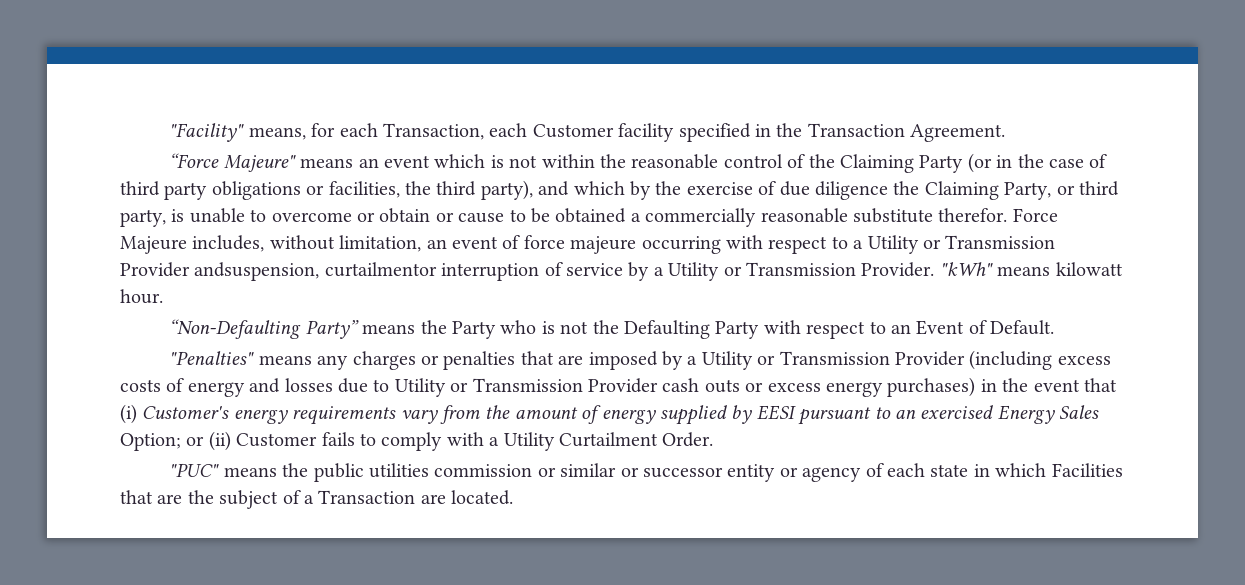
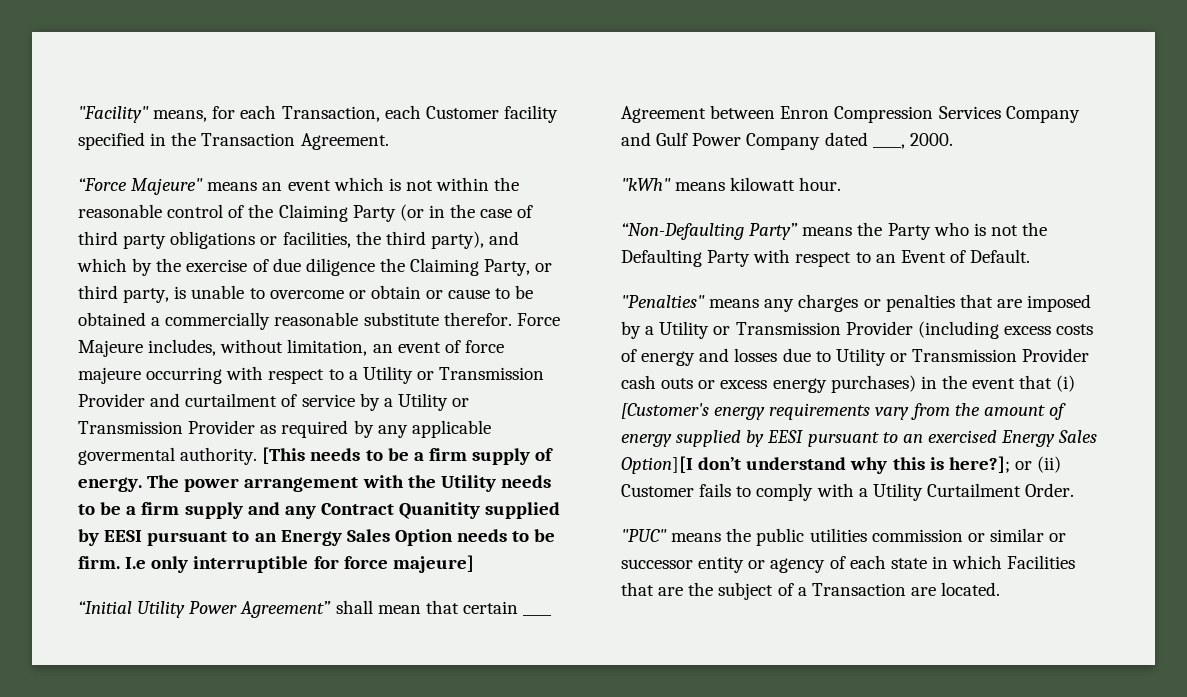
- Force Majeure includes, without limitation, an event of force majeure occurring with respect to a Utility or Transmission Provider andsuspension, curtailmentor interruption of service by a Utility or Transmission Provider. "kWh" means kilowatt hour.
+ Force Majeure includes, without limitation, an event of force majeure occurring with respect to a Utility or Transmission Provider and curtailment of service by a Utility or Transmission Provider as required by any applicable govermental authority. [This needs to be a firm supply of energy. The power arrangement with the Utility needs to be a firm supply and any Contract Quanitity supplied by EESI pursuant to an Energy Sales Option needs to be firm. I.e only interruptible for force majeure]
+ “Initial Utility Power Agreement” shall mean that certain ____ Agreement between Enron Compression Services Company and Gulf Power Company dated ____, 2000.
+ "kWh" means kilowatt hour.
- "Penalties" means any charges or penalties that are imposed by a Utility or Transmission Provider (including excess costs of energy and losses due to Utility or Transmission Provider cash outs or excess energy purchases) in the event that (i) Customer's energy requirements vary from the amount of energy supplied by EESI pursuant to an exercised Energy Sales Option;
+ "Penalties" means any charges or penalties that are imposed by a Utility or Transmission Provider (including excess costs of energy and losses due to Utility or Transmission Provider cash outs or excess energy purchases) in the event that (i) [Customer's energy requirements vary from the amount of energy supplied by EESI pursuant to an exercised Energy Sales Option][I don’t understand why this is here?];

